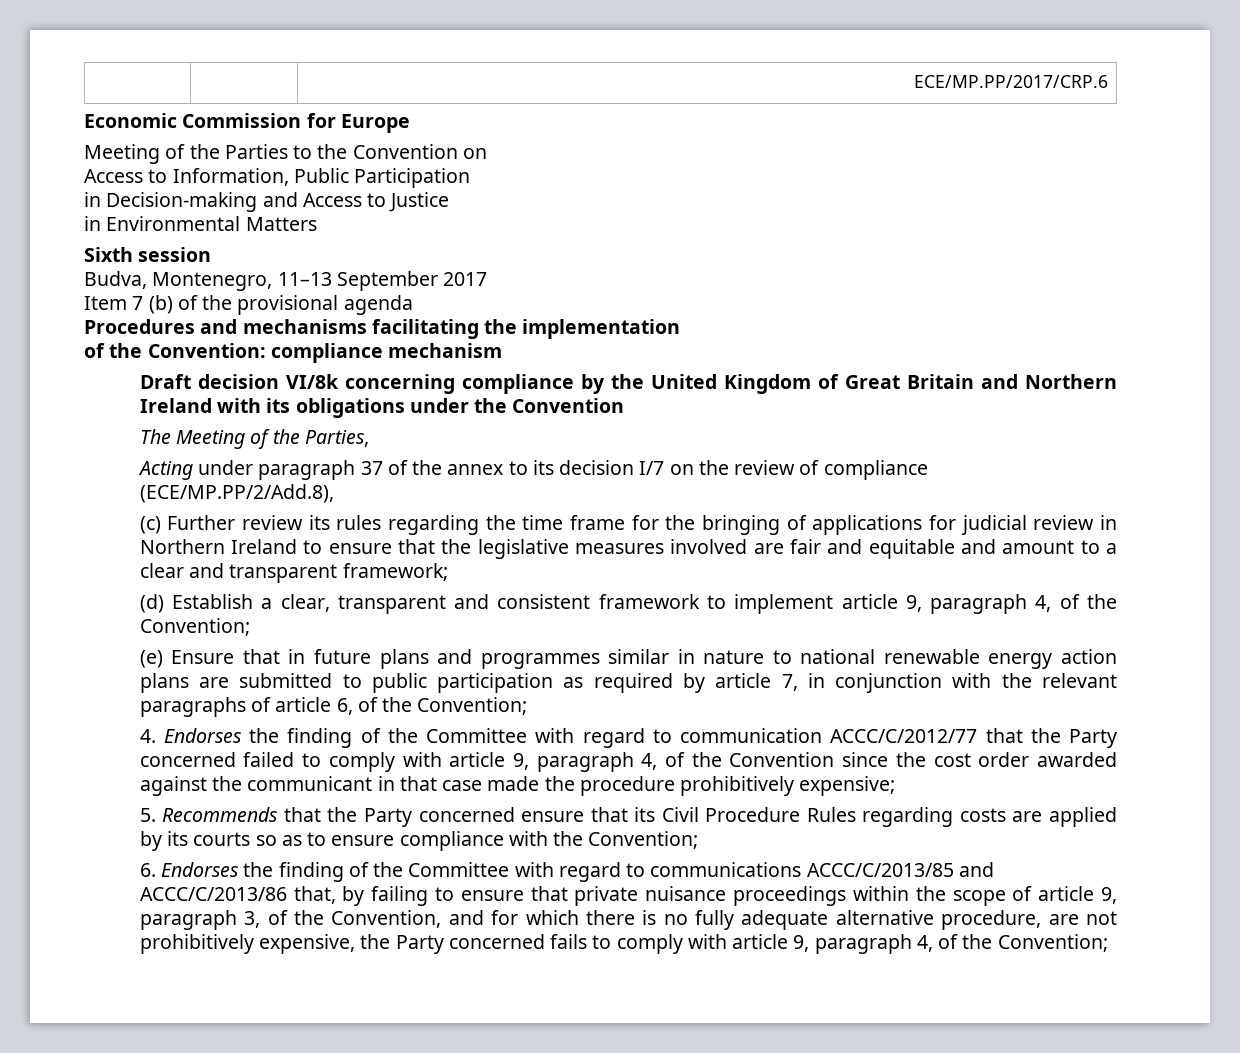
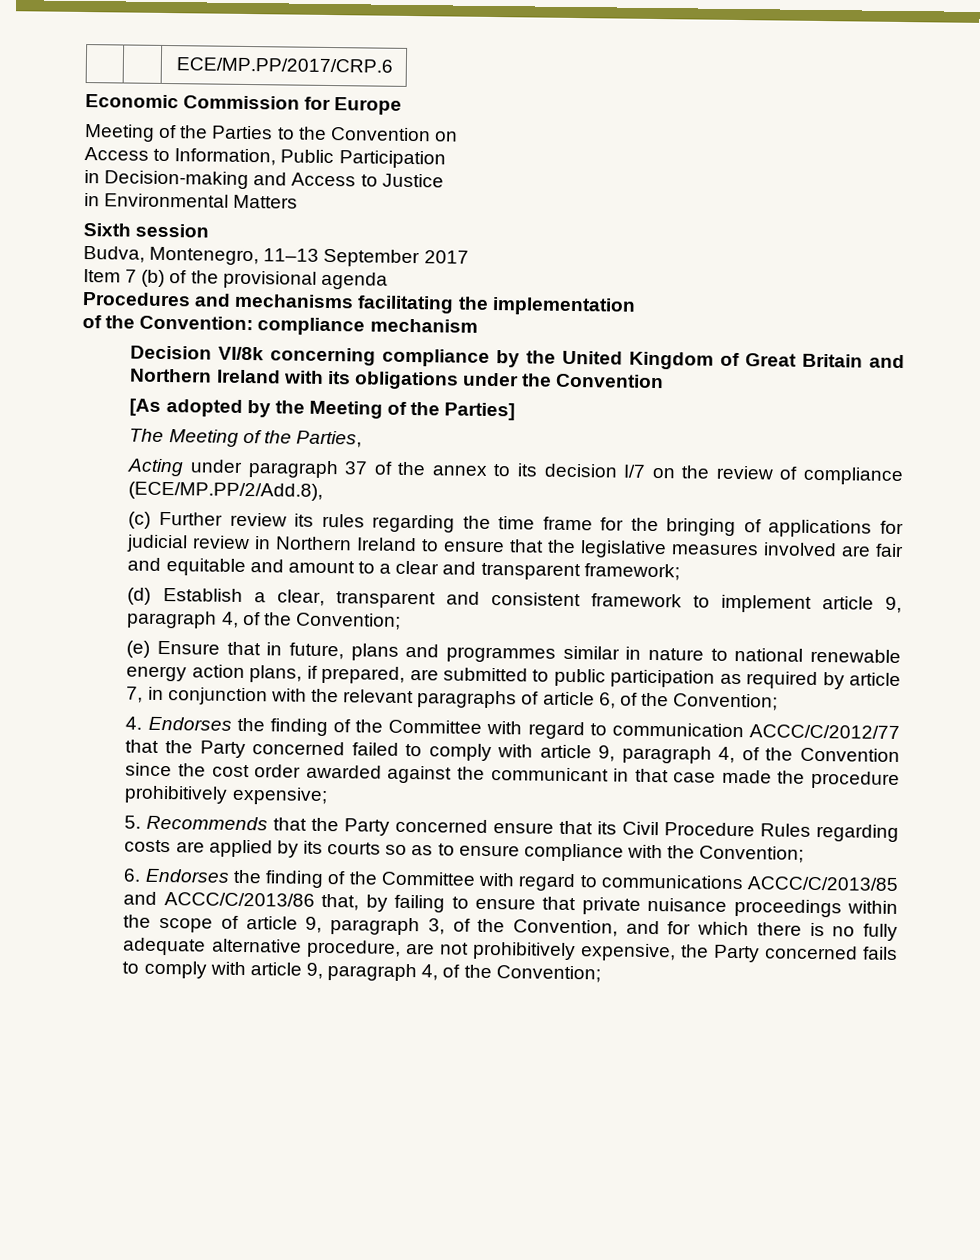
- Draft decision VI/8k concerning compliance by the United Kingdom of Great Britain and Northern Ireland with its obligations under the Convention
+ Decision VI/8k concerning compliance by the United Kingdom of Great Britain and Northern Ireland with its obligations under the Convention
+ [As adopted by the Meeting of the Parties]
- (e) Ensure that in future plans and programmes similar in nature to national renewable energy action plans are submitted to public participation as required by article 7, in conjunction with the relevant paragraphs of article 6, of the Convention;
+ (e) Ensure that in future, plans and programmes similar in nature to national renewable energy action plans, if prepared, are submitted to public participation as required by article 7, in conjunction with the relevant paragraphs of article 6, of the Convention;

